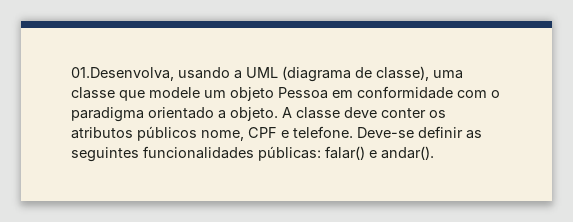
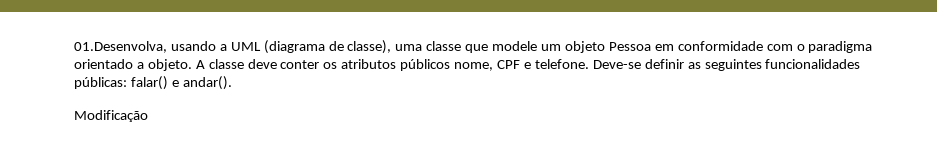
+ Modificação

